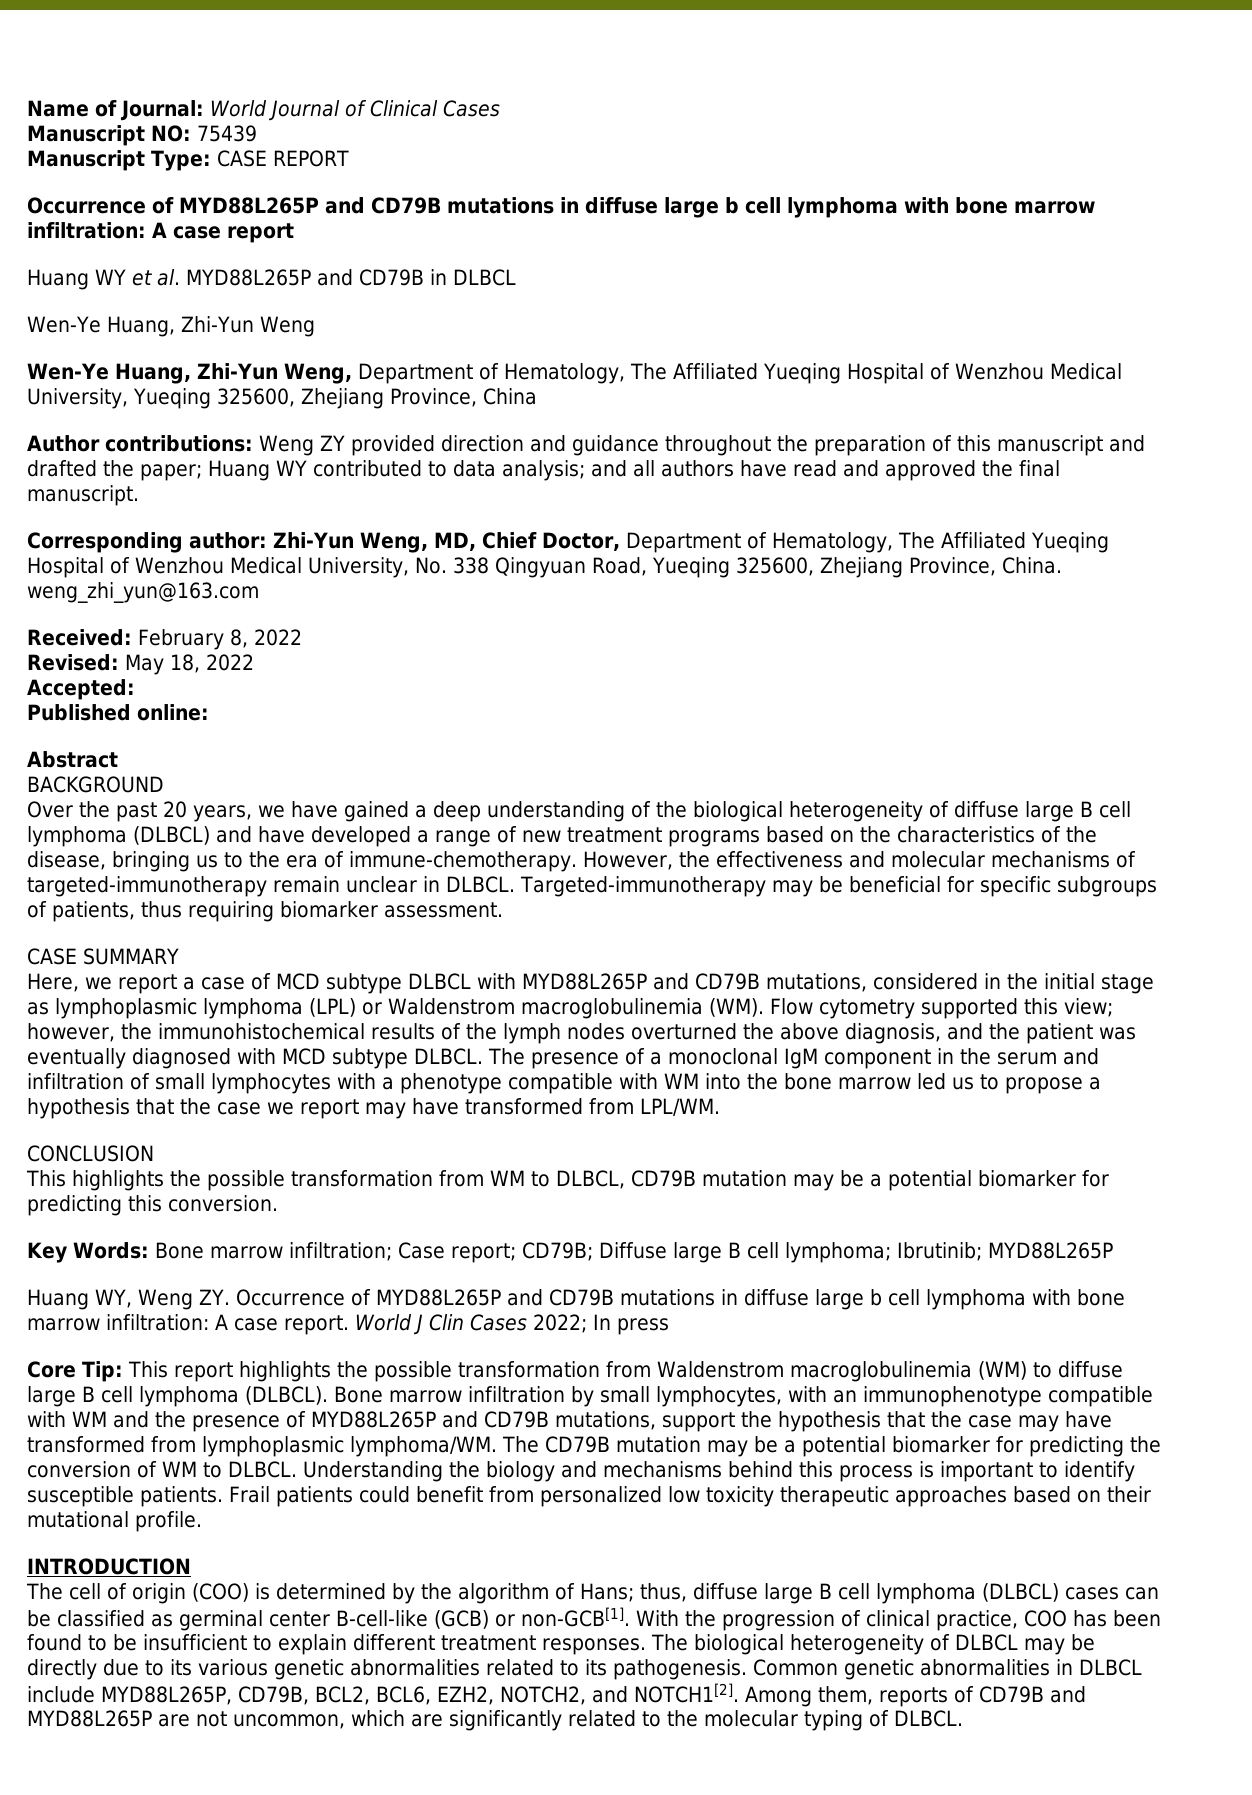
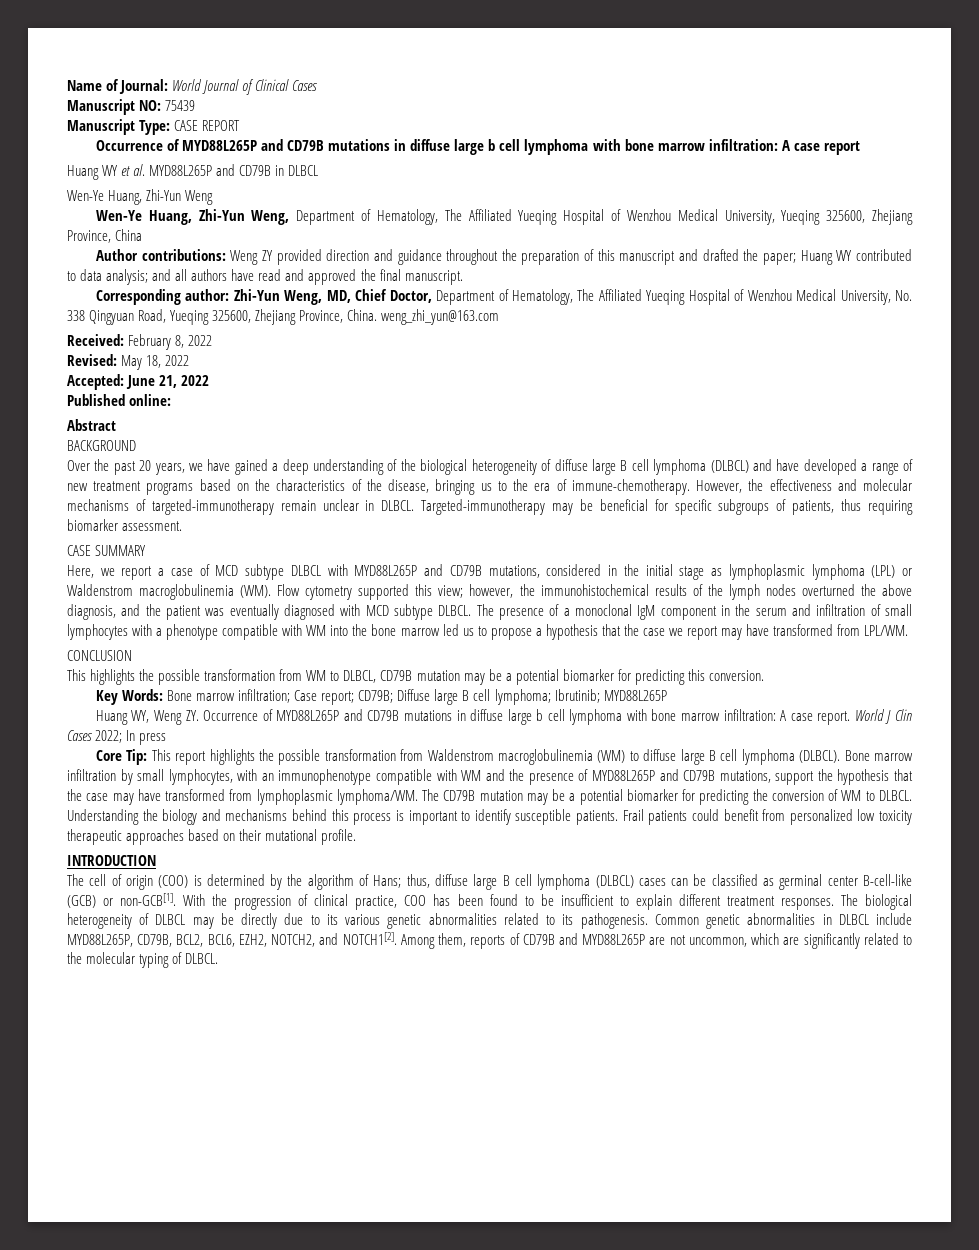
- Accepted:
+ Accepted: June 21, 2022

